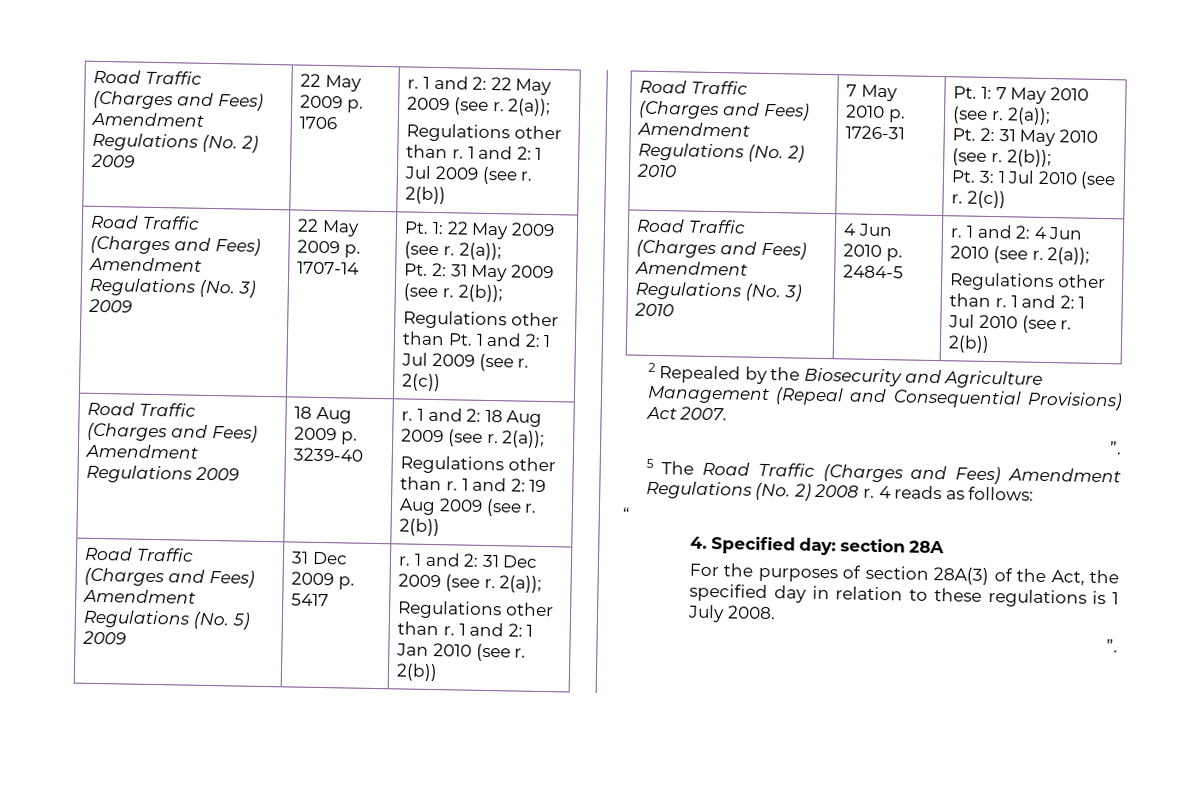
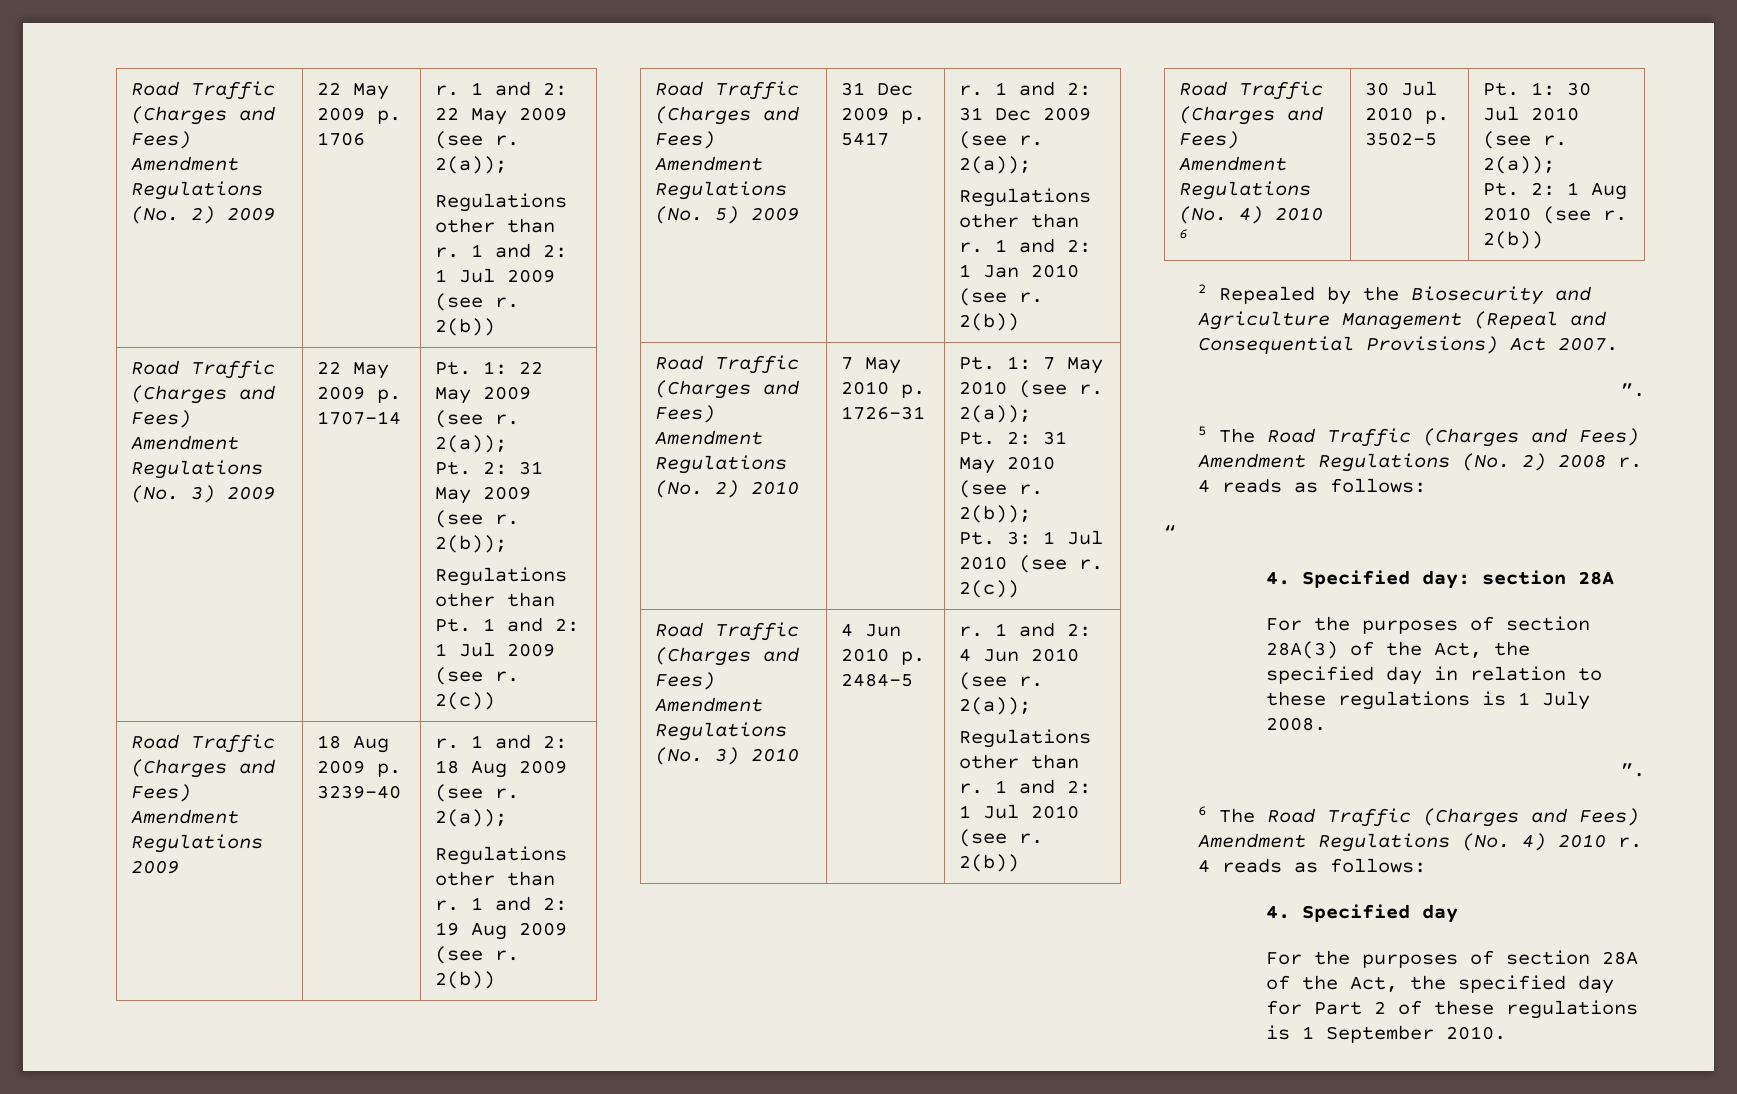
+ Road Traffic (Charges and Fees) Amendment Regulations (No. 4) 2010 6 | 30 Jul 2010 p. 3502-5 | Pt. 1: 30 Jul 2010 (see r. 2(a));
+ Pt. 2: 1 Aug 2010 (see r. 2(b))
+ 6 The Road Traffic (Charges and Fees) Amendment Regulations (No. 4) 2010 r. 4 reads as follows:
+ 4. Specified day
+ For the purposes of section 28A of the Act, the specified day for Part 2 of these regulations is 1 September 2010.

